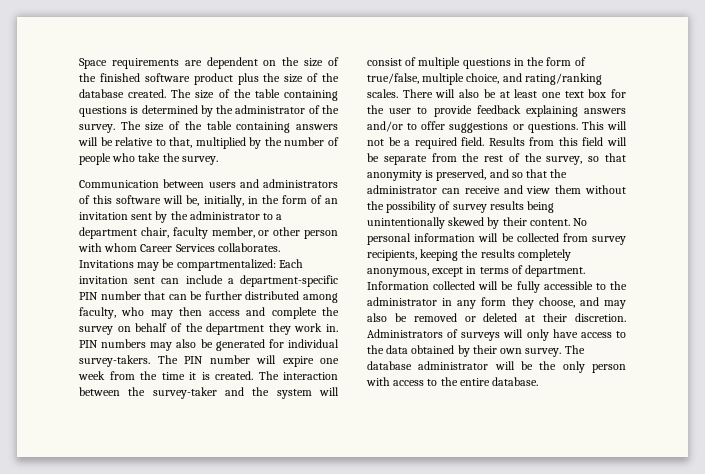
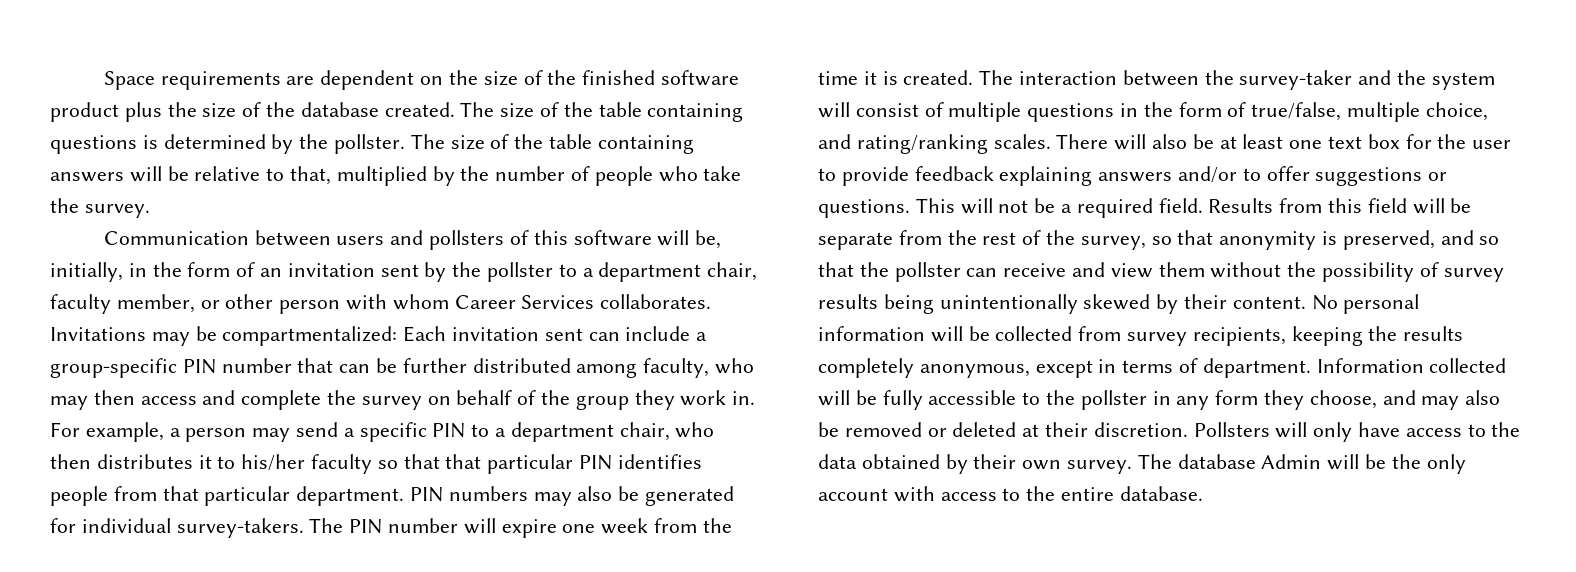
- The size of the table containing questions is determined by the administrator of the survey.
+ The size of the table containing questions is determined by the pollster.
- Communication between users and administrators of this software will be, initially, in the form of an invitation sent by the administrator to a department chair, faculty member, or other person with whom Career Services collaborates.
+ Communication between users and pollsters of this software will be, initially, in the form of an invitation sent by the pollster to a department chair, faculty member, or other person with whom Career Services collaborates.
- Invitations may be compartmentalized: Each invitation sent can include a department-specific PIN number that can be further distributed among faculty, who may then access and complete the survey on behalf of the department they work in.
+ Invitations may be compartmentalized: Each invitation sent can include a group-specific PIN number that can be further distributed among faculty, who may then access and complete the survey on behalf of the group they work in.
+ For example, a person may send a specific PIN to a department chair, who then distributes it to his/her faculty so that that particular PIN identifies people from that particular department.
- Results from this field will be separate from the rest of the survey, so that anonymity is preserved, and so that the administrator can receive and view them without the possibility of survey results being unintentionally skewed by their content.
+ Results from this field will be separate from the rest of the survey, so that anonymity is preserved, and so that the pollster can receive and view them without the possibility of survey results being unintentionally skewed by their content.
- Information collected will be fully accessible to the administrator in any form they choose, and may also be removed or deleted at their discretion.
+ Information collected will be fully accessible to the pollster in any form they choose, and may also be removed or deleted at their discretion.
- Administrators of surveys will only have access to the data obtained by their own survey.
+ Pollsters will only have access to the data obtained by their own survey.
- The database administrator will be the only person with access to the entire database.
+ The database Admin will be the only account with access to the entire database.

